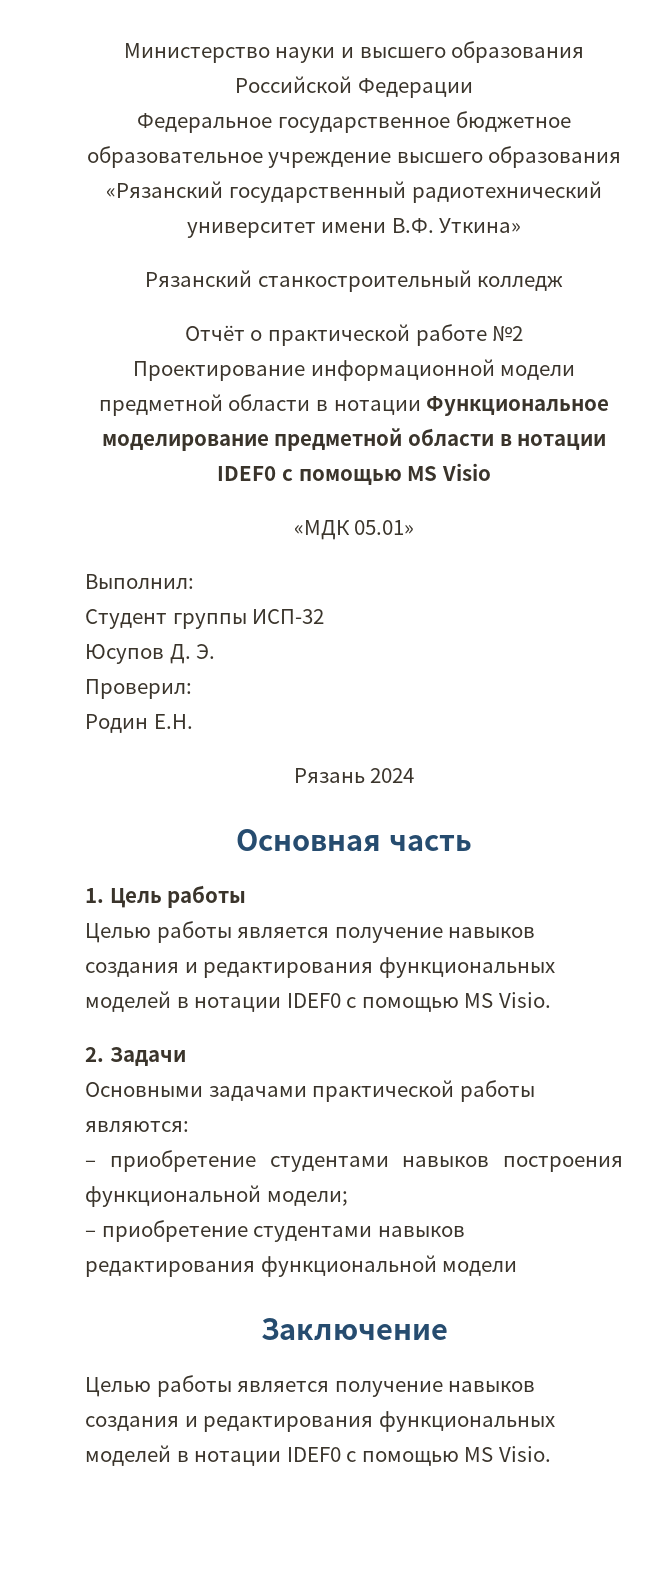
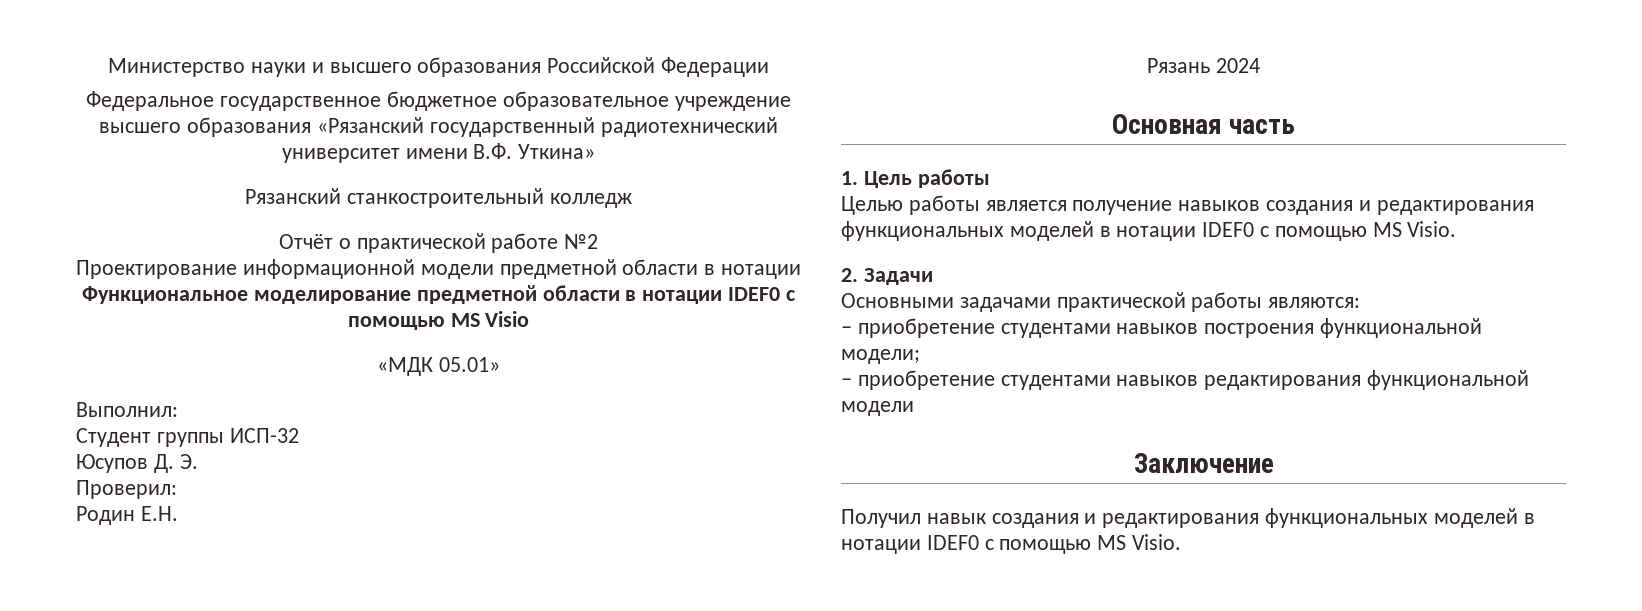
  Заключение
- Целью работы является получение навыков создания и редактирования функциональных моделей в нотации IDEF0 с помощью MS Visio.
+ Получил навык создания и редактирования функциональных моделей в нотации IDEF0 с помощью MS Visio.

